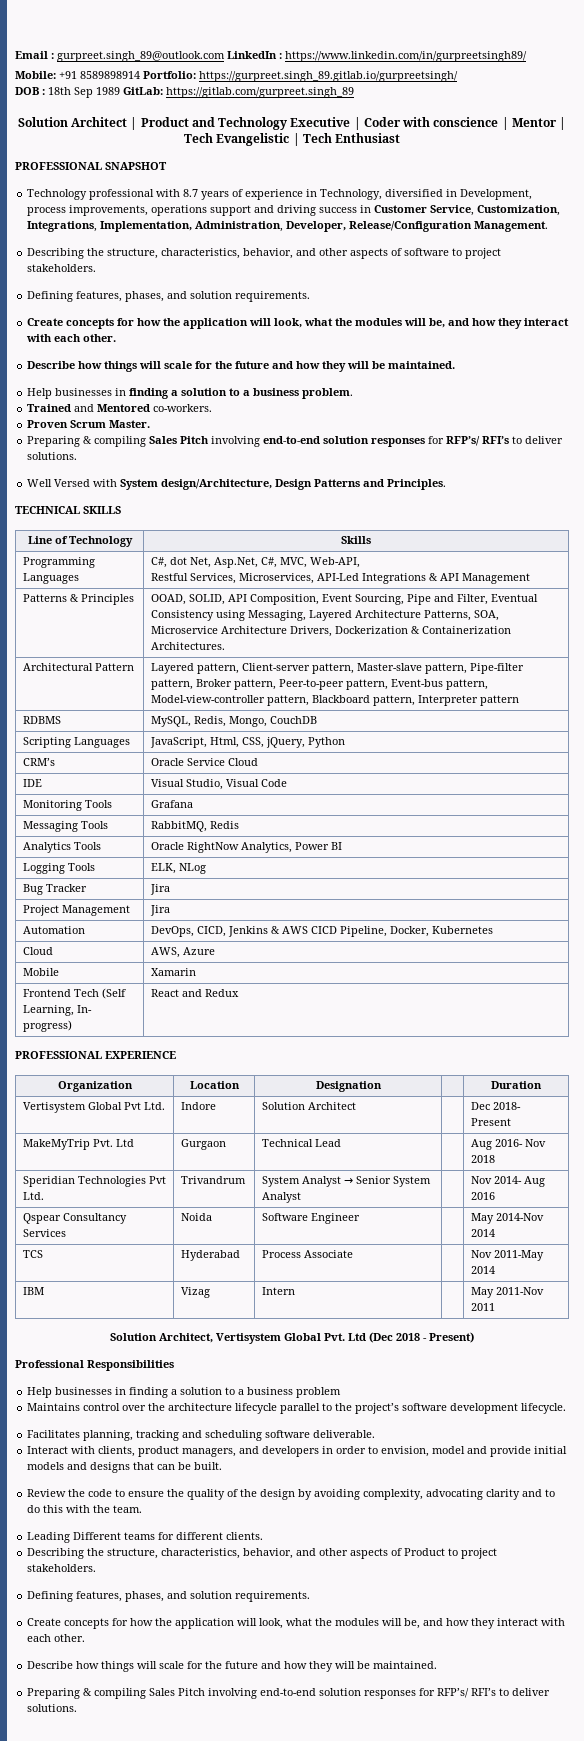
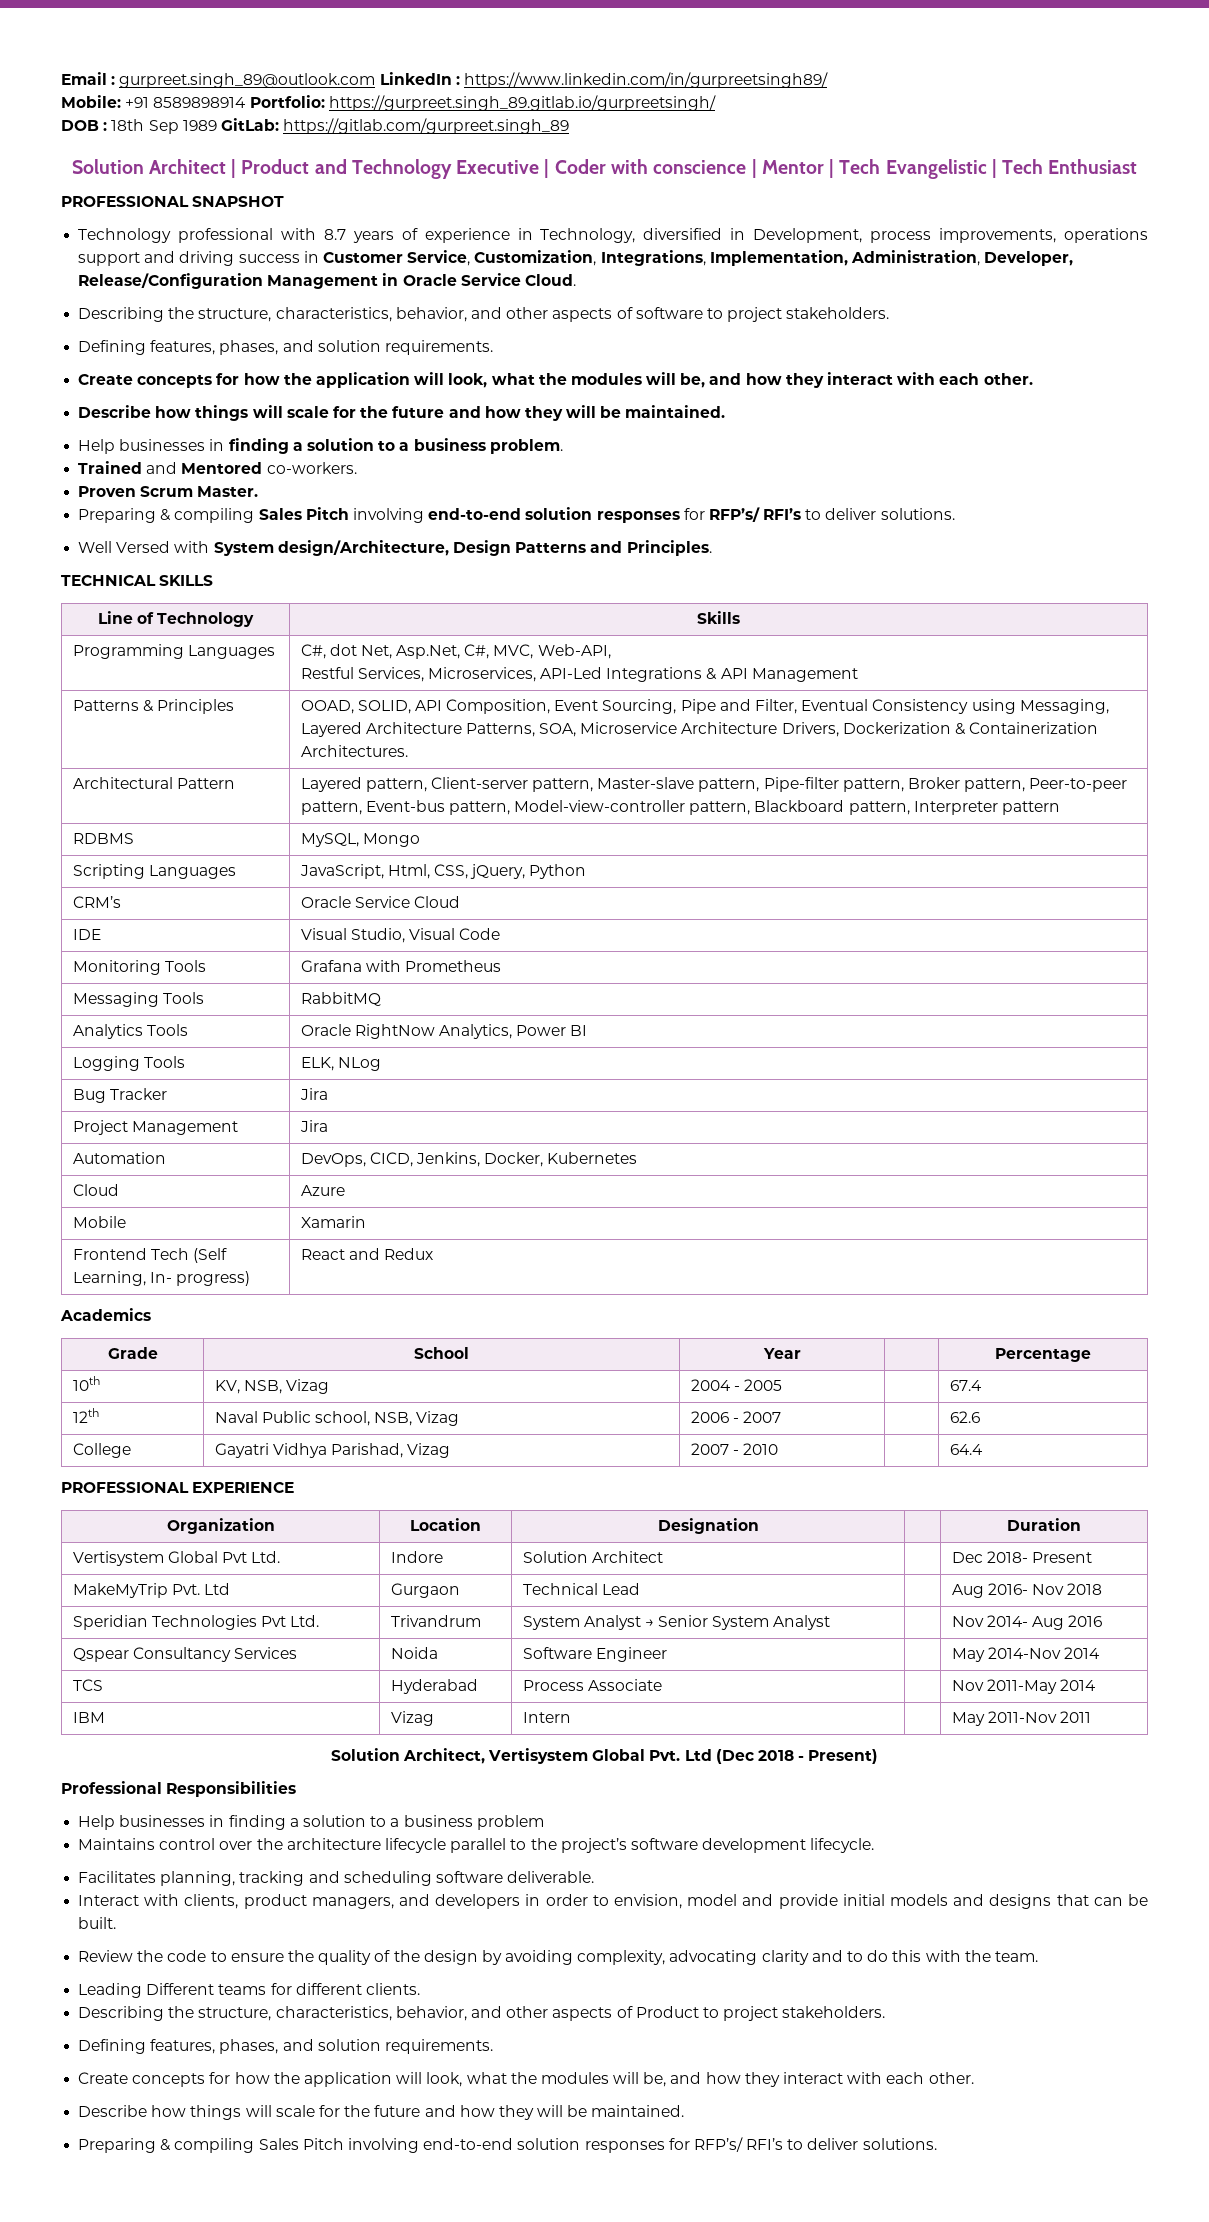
- Technology professional with 8.7 years of experience in Technology, diversified in Development, process improvements, operations support and driving success in Customer Service, Customization, Integrations, Implementation, Administration, Developer, Release/Configuration Management.
+ Technology professional with 8.7 years of experience in Technology, diversified in Development, process improvements, operations support and driving success in Customer Service, Customization, Integrations, Implementation, Administration, Developer, Release/Configuration Management in Oracle Service Cloud.
- RDBMS | MySQL, Redis, Mongo, CouchDB
+ RDBMS | MySQL, Mongo
- Monitoring Tools | Grafana
+ Monitoring Tools | Grafana with Prometheus
- Messaging Tools | RabbitMQ, Redis
+ Messaging Tools | RabbitMQ
- Automation | DevOps, CICD, Jenkins & AWS CICD Pipeline, Docker, Kubernetes
+ Automation | DevOps, CICD, Jenkins, Docker, Kubernetes
- Cloud | AWS, Azure
+ Cloud | Azure
+ Academics
+ Grade | School | Year | | Percentage
+ 10th | KV, NSB, Vizag | 2004 - 2005 | | 67.4
+ 12th | Naval Public school, NSB, Vizag | 2006 - 2007 | | 62.6
+ College | Gayatri Vidhya Parishad, Vizag | 2007 - 2010 | | 64.4

